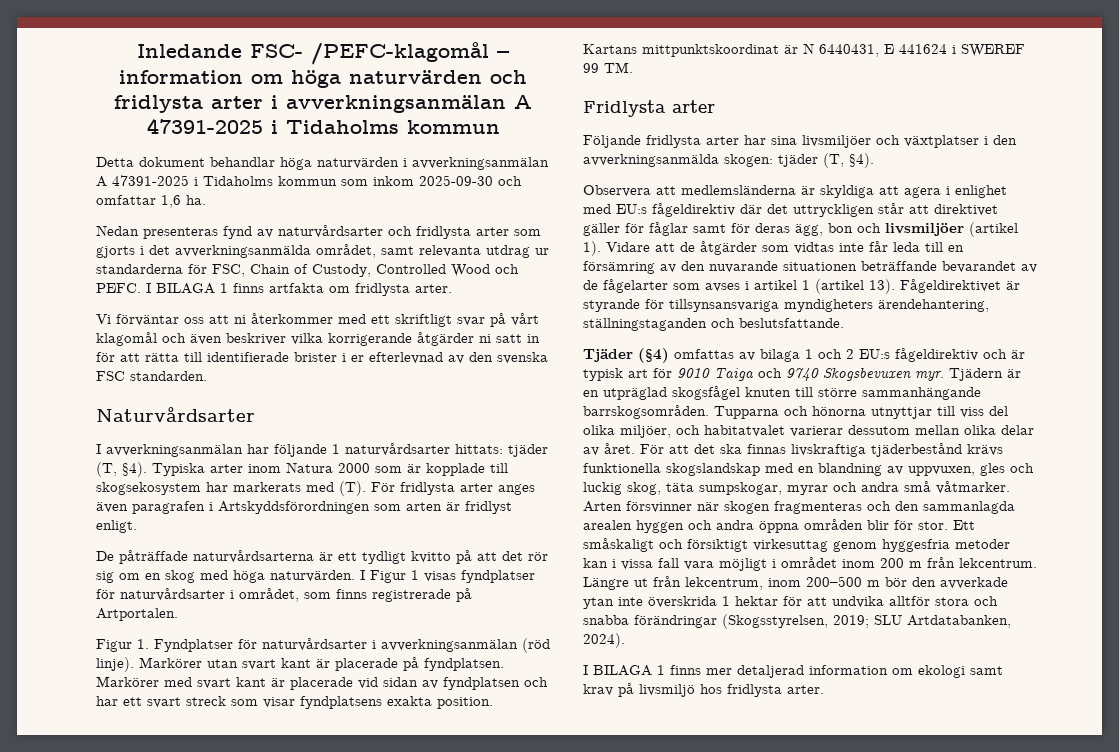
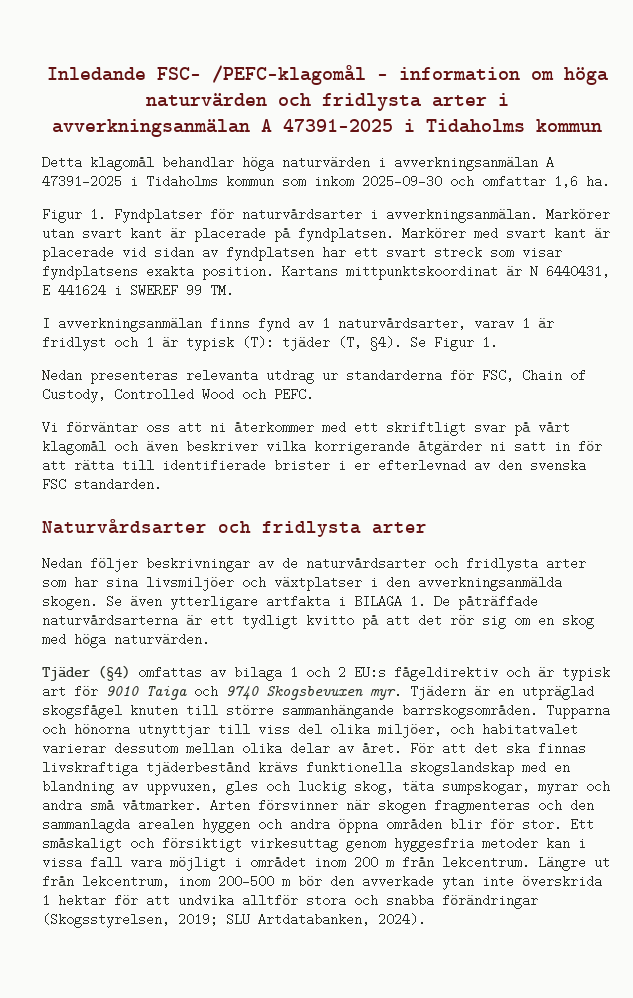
- Detta dokument behandlar höga naturvärden i avverkningsanmälan A 47391-2025 i Tidaholms kommun som inkom 2025-09-30 och omfattar 1,6 ha.
+ Detta klagomål behandlar höga naturvärden i avverkningsanmälan A 47391-2025 i Tidaholms kommun som inkom 2025-09-30 och omfattar 1,6 ha.
- Nedan presenteras fynd av naturvårdsarter och fridlysta arter som gjorts i det avverkningsanmälda området, samt relevanta utdrag ur standarderna för FSC, Chain of Custody, Controlled Wood och PEFC. I BILAGA 1 finns artfakta om fridlysta arter.
+ Figur 1. Fyndplatser för naturvårdsarter i avverkningsanmälan. Markörer utan svart kant är placerade på fyndplatsen. Markörer med svart kant är placerade vid sidan av fyndplatsen har ett svart streck som visar fyndplatsens exakta position. Kartans mittpunktskoordinat är N 6440431, E 441624 i SWEREF 99 TM.
+ I avverkningsanmälan finns fynd av 1 naturvårdsarter, varav 1 är fridlyst och 1 är typisk (T): tjäder (T, §4). Se Figur 1.
+ Nedan presenteras relevanta utdrag ur standarderna för FSC, Chain of Custody, Controlled Wood och PEFC.
- Naturvårdsarter
- I avverkningsanmälan har följande 1 naturvårdsarter hittats: tjäder (T, §4). Typiska arter inom Natura 2000 som är kopplade till skogsekosystem har markerats med (T). För fridlysta arter anges även paragrafen i Artskyddsförordningen som arten är fridlyst enligt.
- De påträffade naturvårdsarterna är ett tydligt kvitto på att det rör sig om en skog med höga naturvärden. I Figur 1 visas fyndplatser för naturvårdsarter i området, som finns registrerade på Artportalen.
- Figur 1. Fyndplatser för naturvårdsarter i avverkningsanmälan (röd linje). Markörer utan svart kant är placerade på fyndplatsen. Markörer med svart kant är placerade vid sidan av fyndplatsen och har ett svart streck som visar fyndplatsens exakta position. Kartans mittpunktskoordinat är N 6440431, E 441624 i SWEREF 99 TM.
- Fridlysta arter
- Följande fridlysta arter har sina livsmiljöer och växtplatser i den avverkningsanmälda skogen: tjäder (T, §4).
- Observera att medlemsländerna är skyldiga att agera i enlighet med EU:s fågeldirektiv där det uttryckligen står att direktivet gäller för fåglar samt för deras ägg, bon och livsmiljöer (artikel 1). Vidare att de åtgärder som vidtas inte får leda till en försämring av den nuvarande situationen beträffande bevarandet av de fågelarter som avses i artikel 1 (artikel 13). Fågeldirektivet är styrande för tillsynsansvariga myndigheters ärendehantering, ställningstaganden och beslutsfattande.
+ Naturvårdsarter och fridlysta arter
+ Nedan följer beskrivningar av de naturvårdsarter och fridlysta arter som har sina livsmiljöer och växtplatser i den avverkningsanmälda skogen. Se även ytterligare artfakta i BILAGA 1. De påträffade naturvårdsarterna är ett tydligt kvitto på att det rör sig om en skog med höga naturvärden.
- I BILAGA 1 finns mer detaljerad information om ekologi samt krav på livsmiljö hos fridlysta arter.

